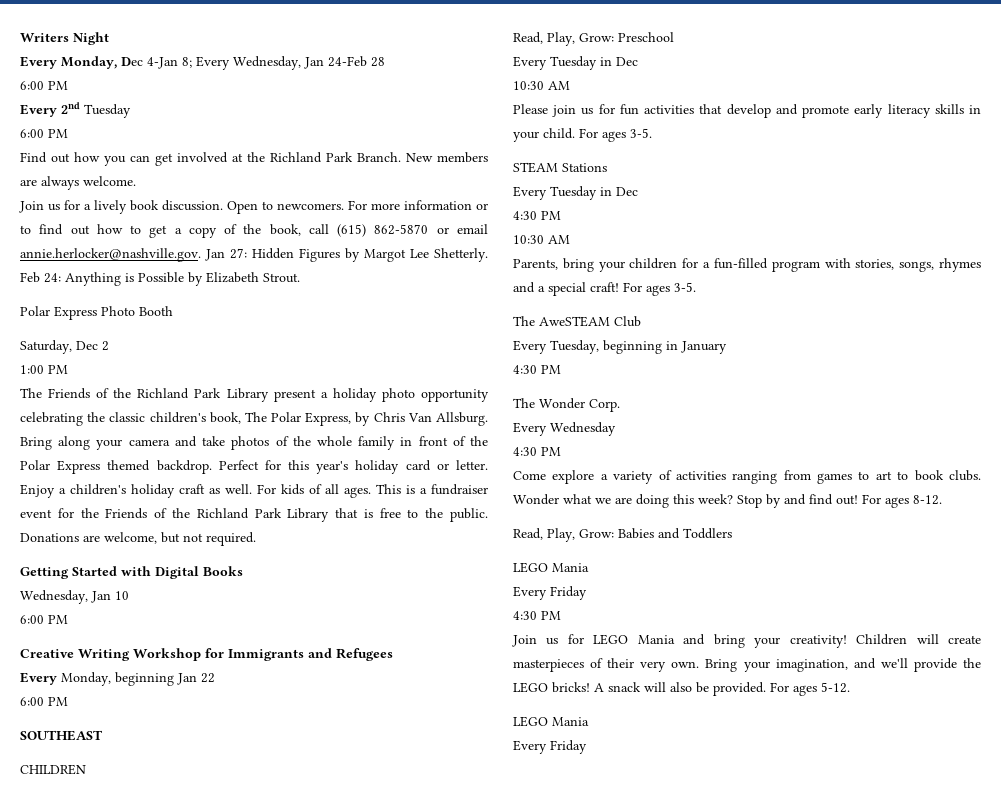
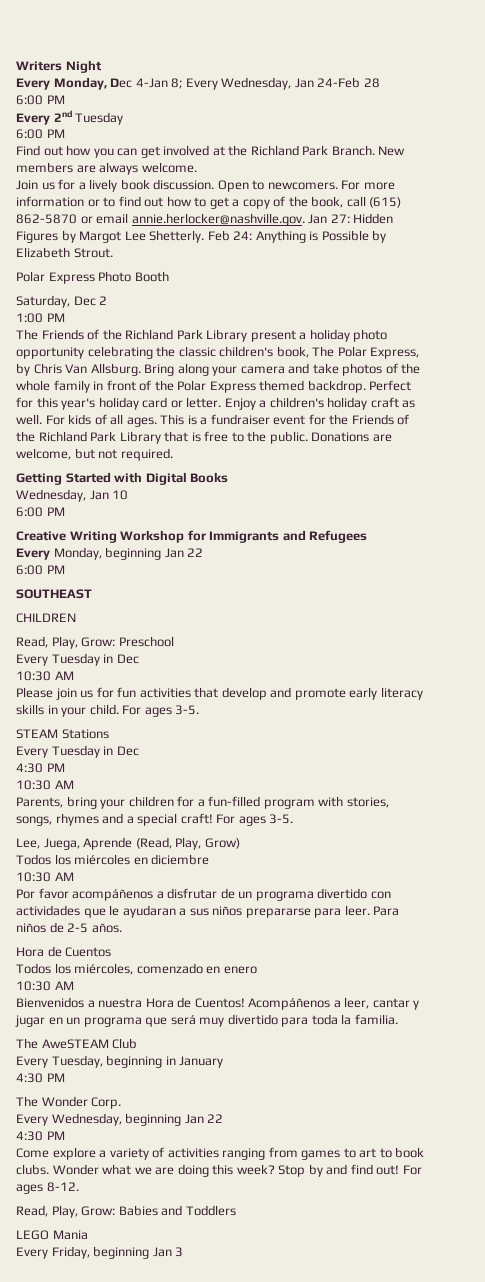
+ Lee, Juega, Aprende (Read, Play, Grow)
+ Todos los miércoles en diciembre
+ 10:30 AM
+ Por favor acompáñenos a disfrutar de un programa divertido con actividades que le ayudaran a sus niños prepararse para leer. Para niños de 2-5 años.
+ Hora de Cuentos
+ Todos los miércoles, comenzado en enero
+ 10:30 AM
+ Bienvenidos a nuestra Hora de Cuentos! Acompáñenos a leer, cantar y jugar en un programa que será muy divertido para toda la familia.
- Every Wednesday
+ Every Wednesday, beginning Jan 22
  Read, Play, Grow: Babies and Toddlers
  LEGO Mania
- Every Friday
- 4:30 PM
- Join us for LEGO Mania and bring your creativity! Children will create masterpieces of their very own. Bring your imagination, and we'll provide the LEGO bricks! A snack will also be provided. For ages 5-12.
- LEGO Mania
- Every Friday
+ Every Friday, beginning Jan 3

